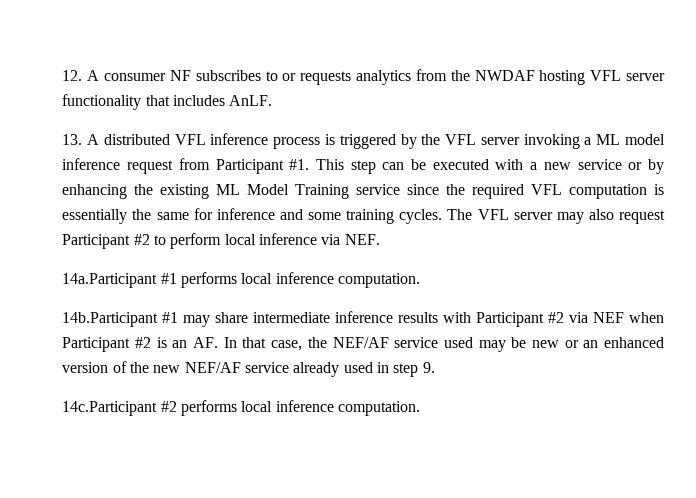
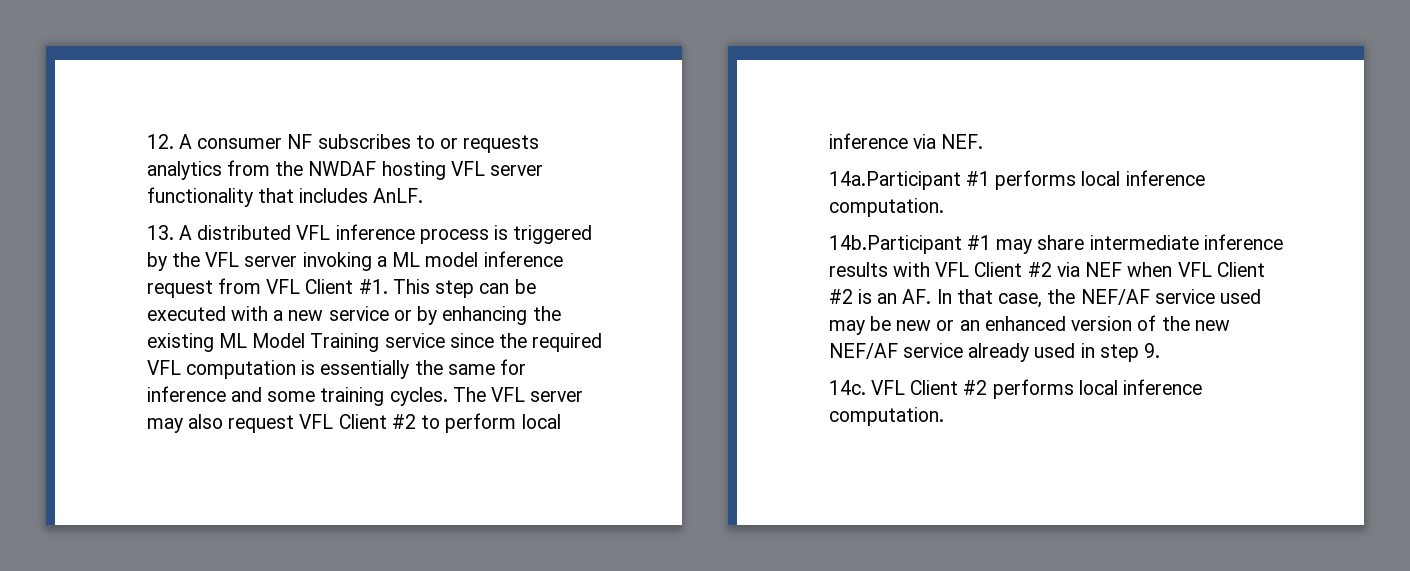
- 13. A distributed VFL inference process is triggered by the VFL server invoking a ML model inference request from Participant #1.
+ 13. A distributed VFL inference process is triggered by the VFL server invoking a ML model inference request from VFL Client #1.
- The VFL server may also request Participant #2 to perform local inference via NEF.
+ The VFL server may also request VFL Client #2 to perform local inference via NEF.
- 14b.Participant #1 may share intermediate inference results with Participant #2 via NEF when Participant #2 is an AF. In that case, the NEF/AF service used may be new or an enhanced version of the new NEF/AF service already used in step 9.
+ 14b.Participant #1 may share intermediate inference results with VFL Client #2 via NEF when VFL Client #2 is an AF. In that case, the NEF/AF service used may be new or an enhanced version of the new NEF/AF service already used in step 9.
- 14c.Participant #2 performs local inference computation.
+ 14c. VFL Client #2 performs local inference computation.

